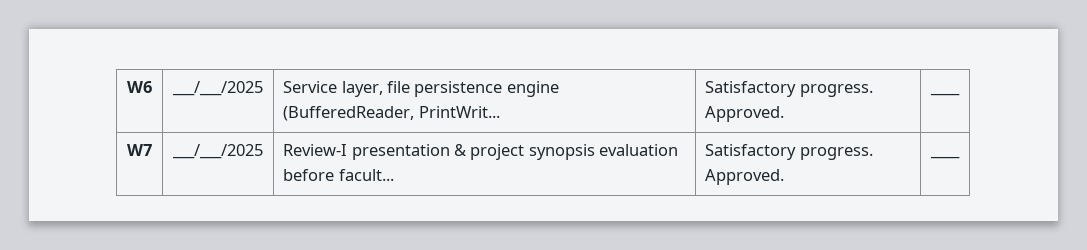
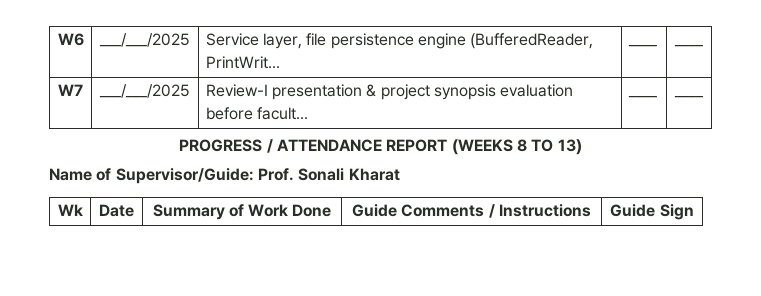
- W6 | ___/___/2025 | Service layer, file persistence engine (BufferedReader, PrintWrit... | Satisfactory progress. Approved. | ____
+ W6 | ___/___/2025 | Service layer, file persistence engine (BufferedReader, PrintWrit... | ____ | ____
- W7 | ___/___/2025 | Review-I presentation & project synopsis evaluation before facult... | Satisfactory progress. Approved. | ____
+ W7 | ___/___/2025 | Review-I presentation & project synopsis evaluation before facult... | ____ | ____
+ PROGRESS / ATTENDANCE REPORT (WEEKS 8 TO 13)
+ Name of Supervisor/Guide: Prof. Sonali Kharat
+ Wk | Date | Summary of Work Done | Guide Comments / Instructions | Guide Sign

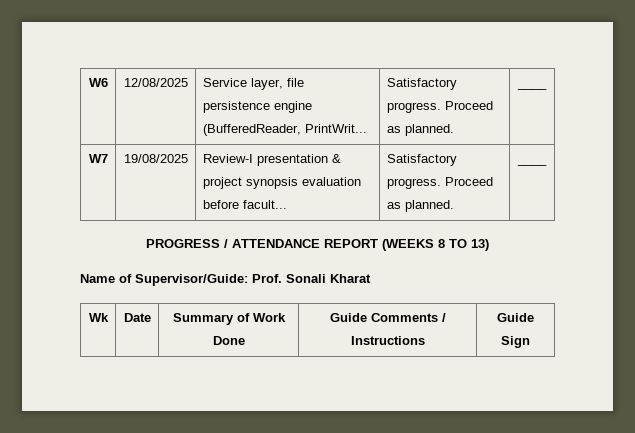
- W6 | ___/___/2025 | Service layer, file persistence engine (BufferedReader, PrintWrit... | ____ | ____
+ W6 | 12/08/2025 | Service layer, file persistence engine (BufferedReader, PrintWrit... | Satisfactory progress. Proceed as planned. | ____
- W7 | ___/___/2025 | Review-I presentation & project synopsis evaluation before facult... | ____ | ____
+ W7 | 19/08/2025 | Review-I presentation & project synopsis evaluation before facult... | Satisfactory progress. Proceed as planned. | ____

